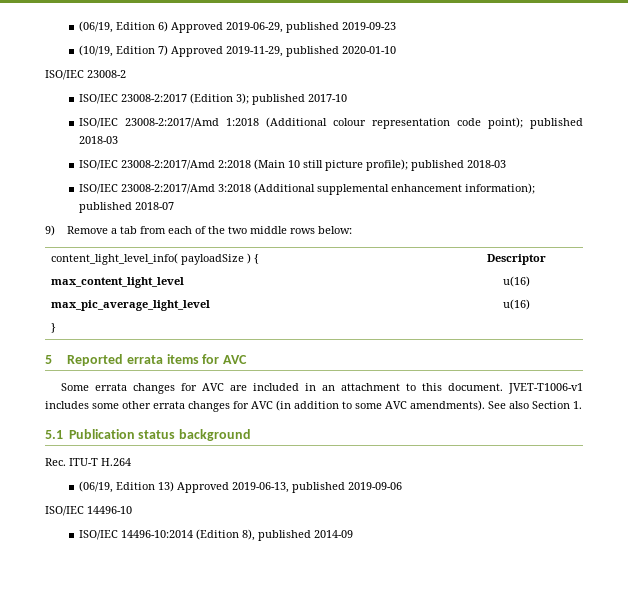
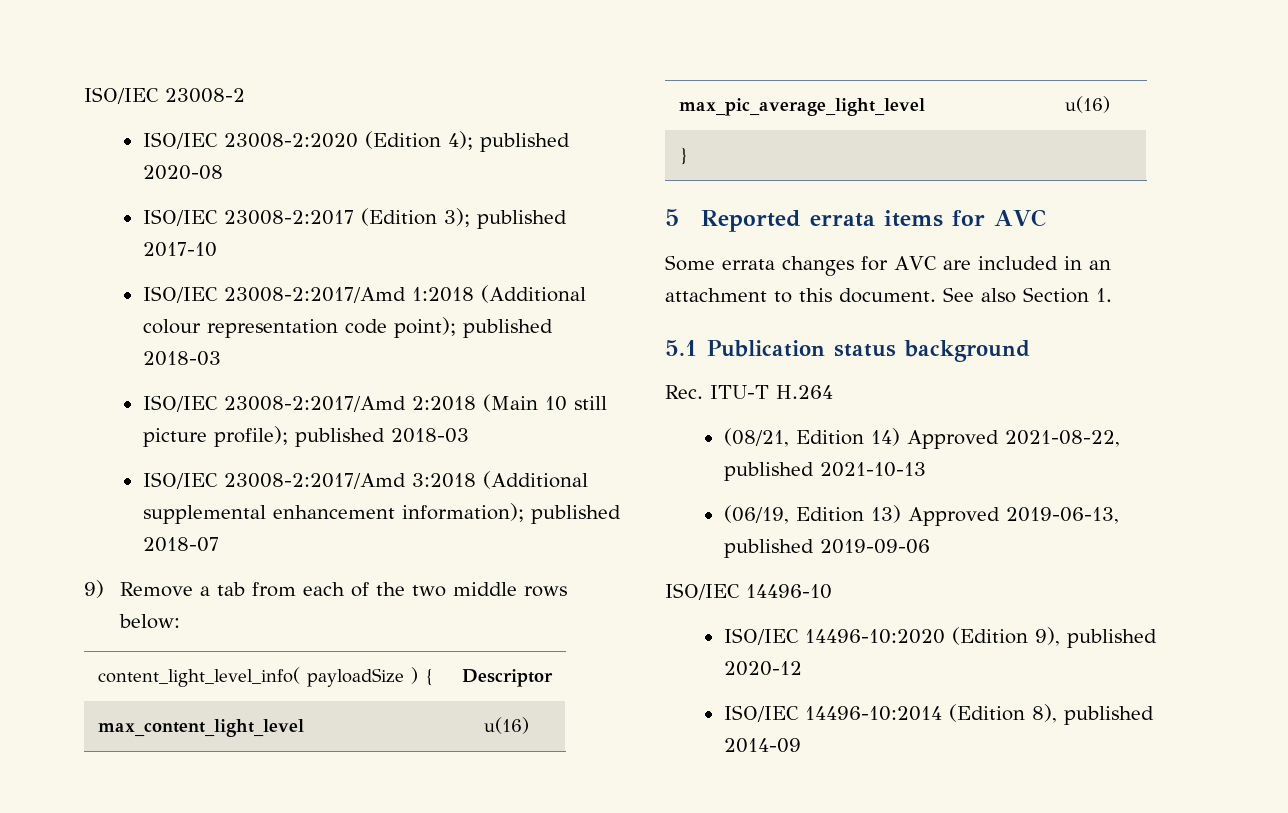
- (06/19, Edition 6) Approved 2019-06-29, published 2019-09-23
- (10/19, Edition 7) Approved 2019-11-29, published 2020-01-10
  ISO/IEC 23008-2
+ ISO/IEC 23008-2:2020 (Edition 4); published 2020-08
- JVET-T1006-v1 includes some other errata changes for AVC (in addition to some AVC amendments).
+ (08/21, Edition 14) Approved 2021-08-22, published 2021-10-13
+ ISO/IEC 14496-10:2020 (Edition 9), published 2020-12

